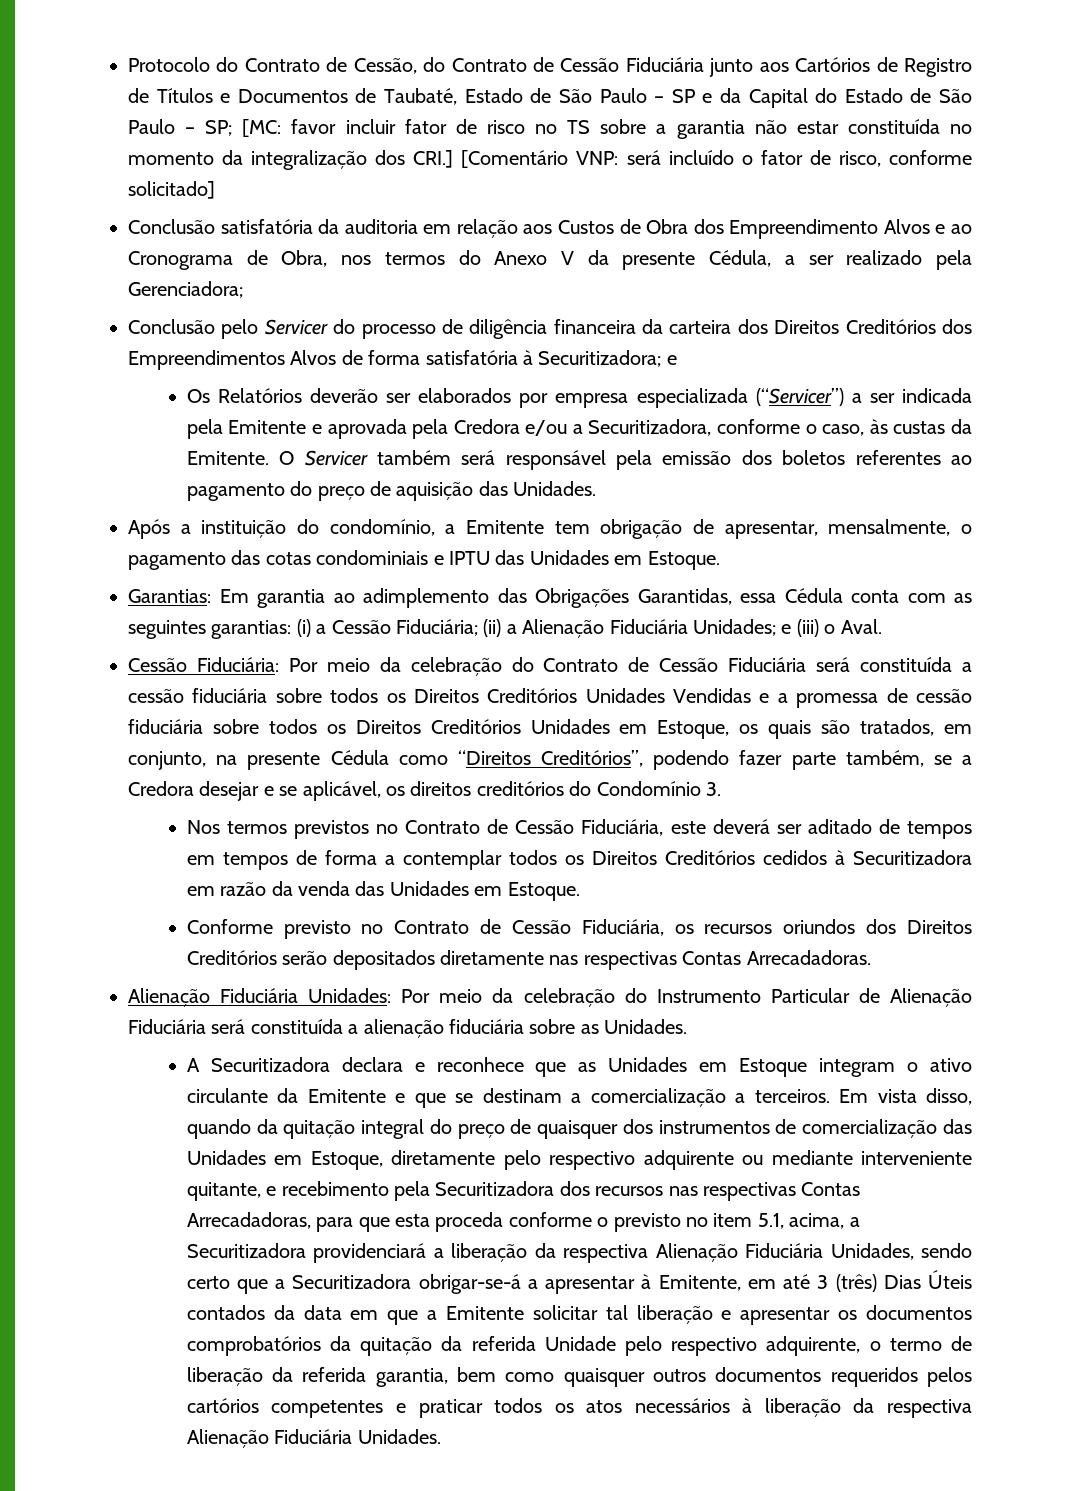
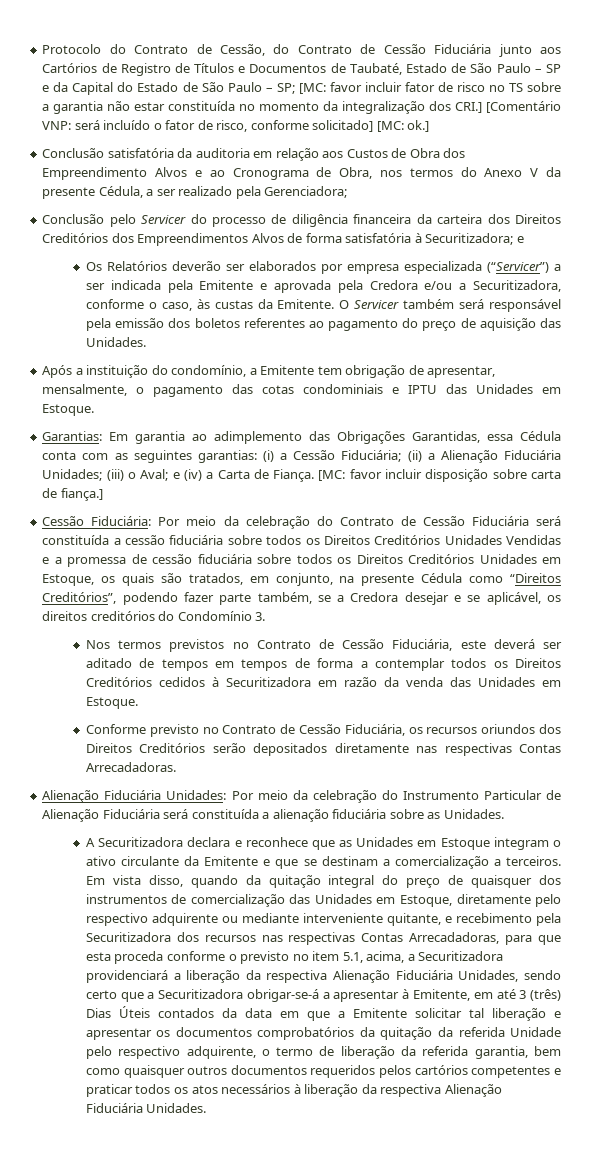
- será incluído o fator de risco, conforme solicitado]
+ será incluído o fator de risco, conforme solicitado] [MC: ok.]
- Garantias: Em garantia ao adimplemento das Obrigações Garantidas, essa Cédula conta com as seguintes garantias: (i) a Cessão Fiduciária; (ii) a Alienação Fiduciária Unidades; e (iii) o Aval.
+ Garantias: Em garantia ao adimplemento das Obrigações Garantidas, essa Cédula conta com as seguintes garantias: (i) a Cessão Fiduciária; (ii) a Alienação Fiduciária Unidades; (iii) o Aval; e (iv) a Carta de Fiança. [MC: favor incluir disposição sobre carta de fiança.]

